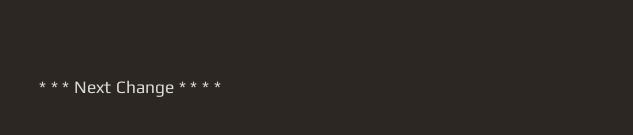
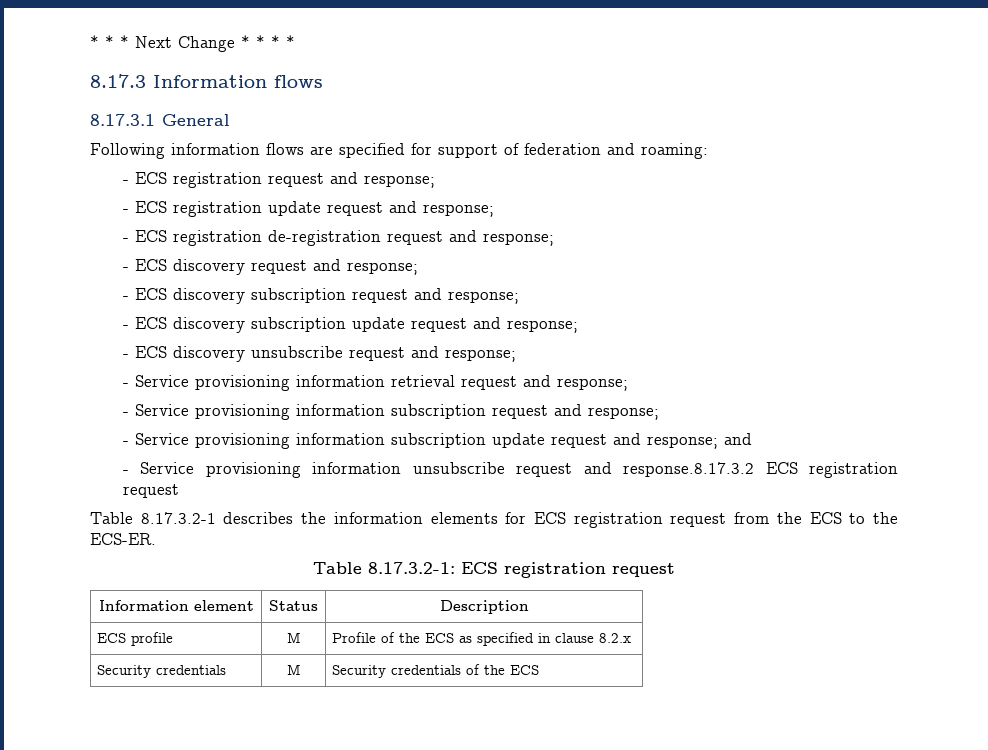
+ 8.17.3 Information flows
+ 8.17.3.1 General
+ Following information flows are specified for support of federation and roaming:
+ - ECS registration request and response;
+ - ECS registration update request and response;
+ - ECS registration de-registration request and response;
+ - ECS discovery request and response;
+ - ECS discovery subscription request and response;
+ - ECS discovery subscription update request and response;
+ - ECS discovery unsubscribe request and response;
+ - Service provisioning information retrieval request and response;
+ - Service provisioning information subscription request and response;
+ - Service provisioning information subscription update request and response; and
+ - Service provisioning information unsubscribe request and response.8.17.3.2 ECS registration request
+ Table 8.17.3.2-1 describes the information elements for ECS registration request from the ECS to the ECS-ER.
+ Table 8.17.3.2-1: ECS registration request
+ Information element | Status | Description
+ ECS profile | M | Profile of the ECS as specified in clause 8.2.x
+ Security credentials | M | Security credentials of the ECS

